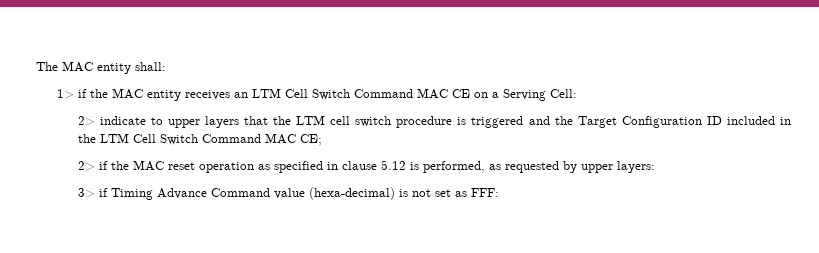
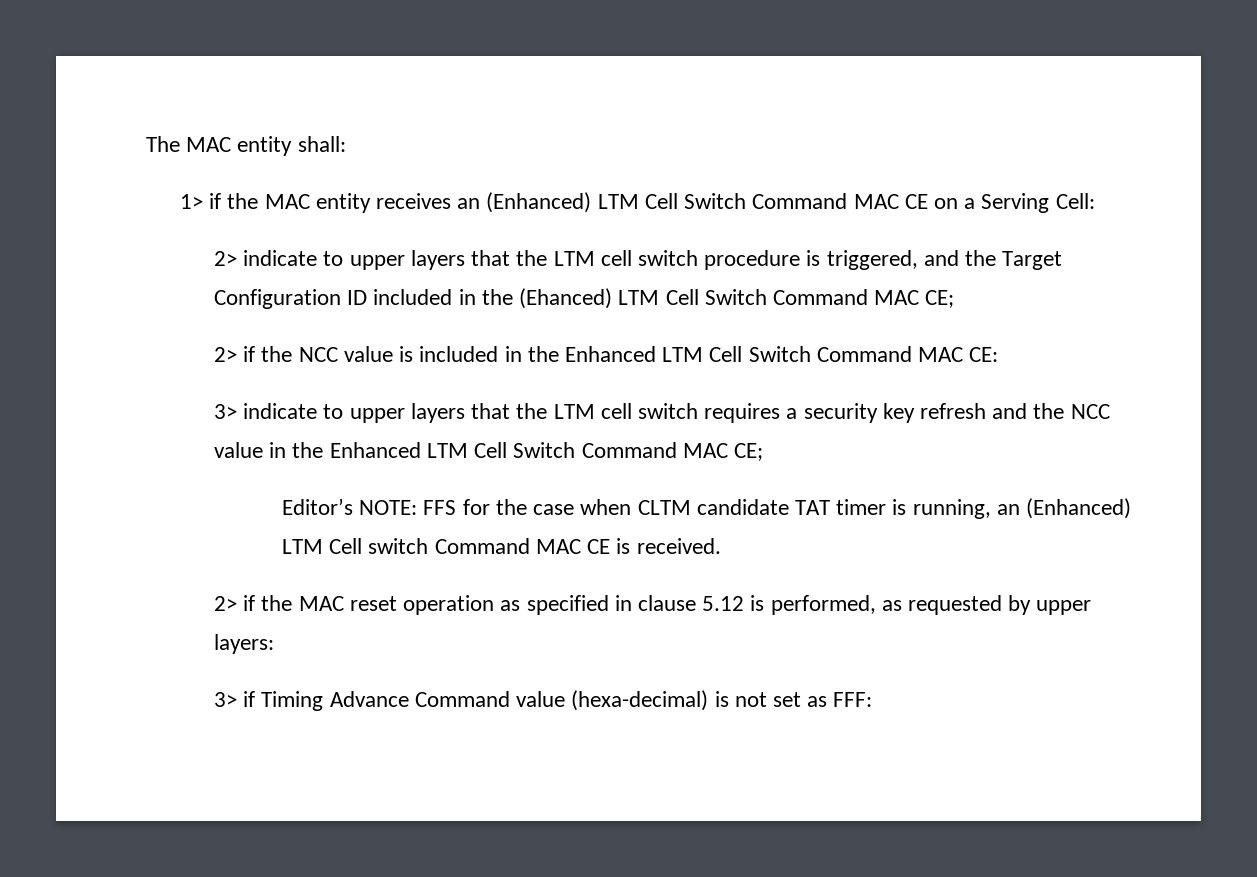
- 1> if the MAC entity receives an LTM Cell Switch Command MAC CE on a Serving Cell:
+ 1> if the MAC entity receives an (Enhanced) LTM Cell Switch Command MAC CE on a Serving Cell:
- 2> indicate to upper layers that the LTM cell switch procedure is triggered and the Target Configuration ID included in the LTM Cell Switch Command MAC CE;
+ 2> indicate to upper layers that the LTM cell switch procedure is triggered, and the Target Configuration ID included in the (Ehanced) LTM Cell Switch Command MAC CE;
+ 2> if the NCC value is included in the Enhanced LTM Cell Switch Command MAC CE:
+ 3> indicate to upper layers that the LTM cell switch requires a security key refresh and the NCC value in the Enhanced LTM Cell Switch Command MAC CE;
+ Editor’s NOTE: FFS for the case when CLTM candidate TAT timer is running, an (Enhanced) LTM Cell switch Command MAC CE is received.

